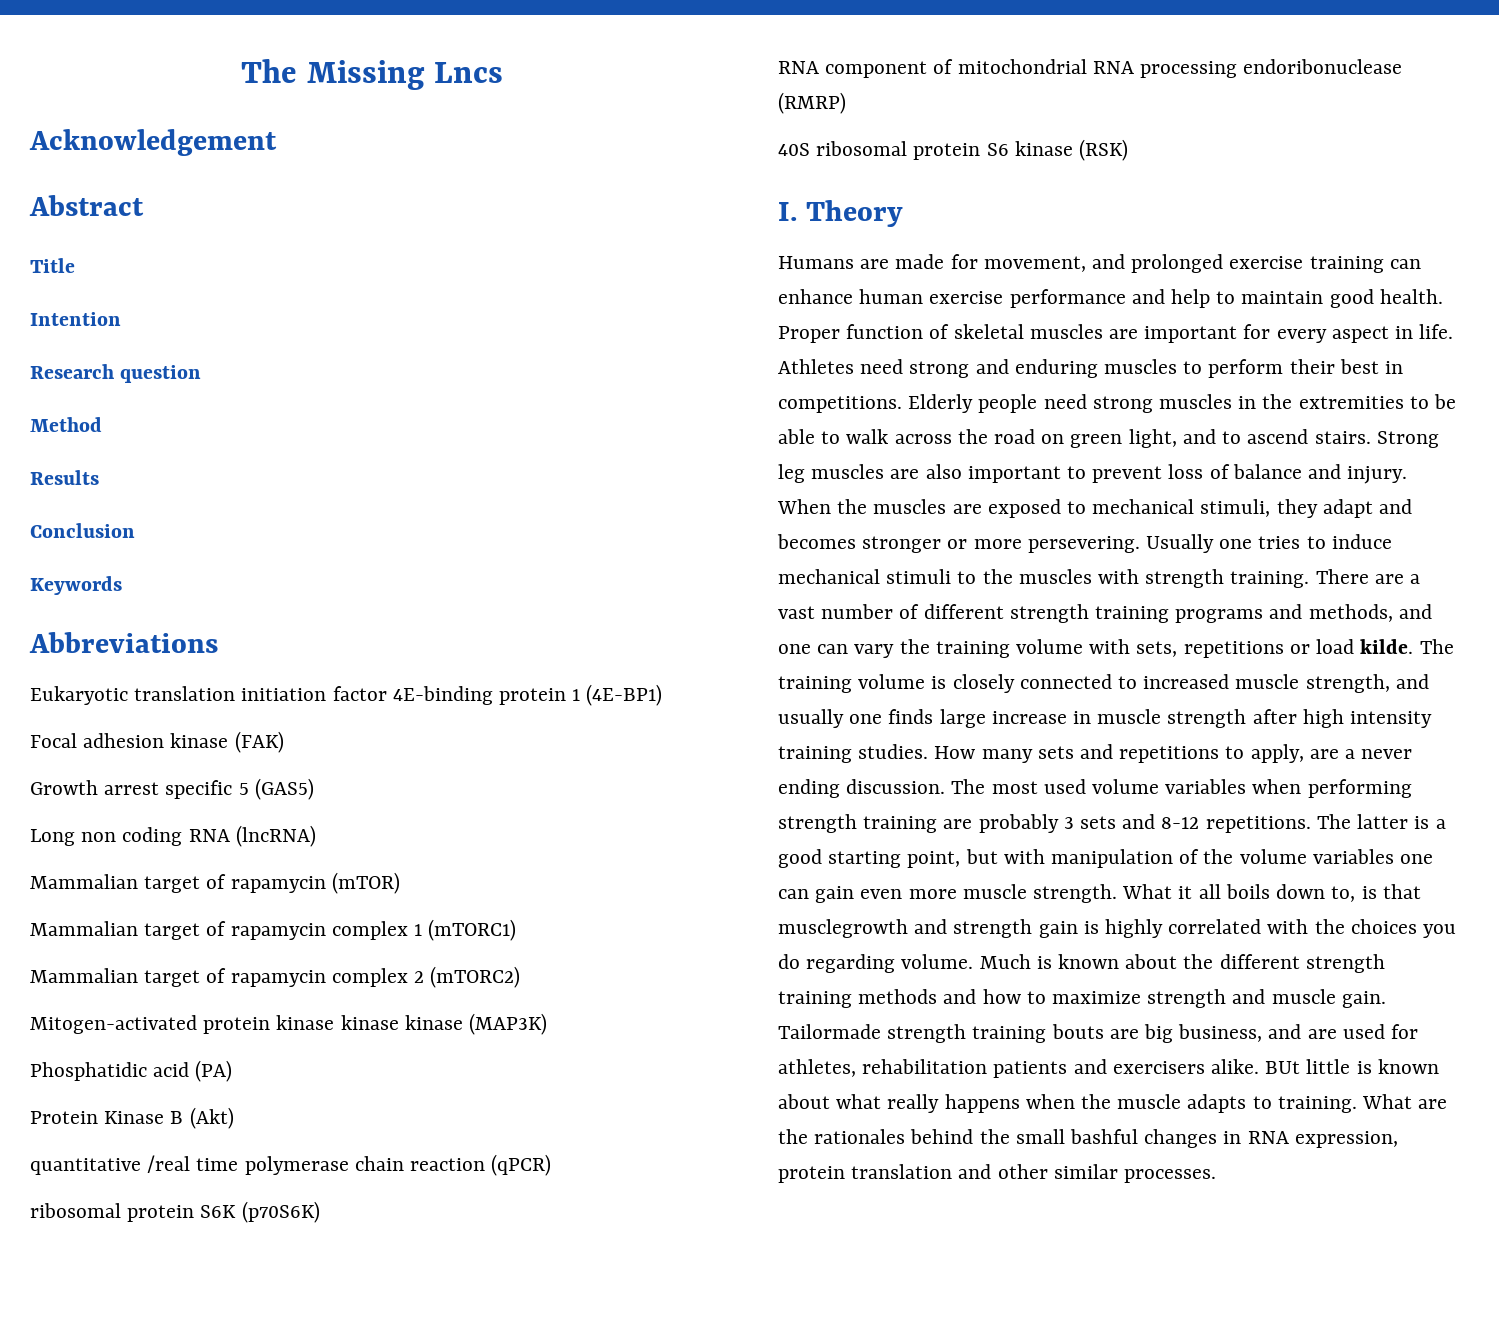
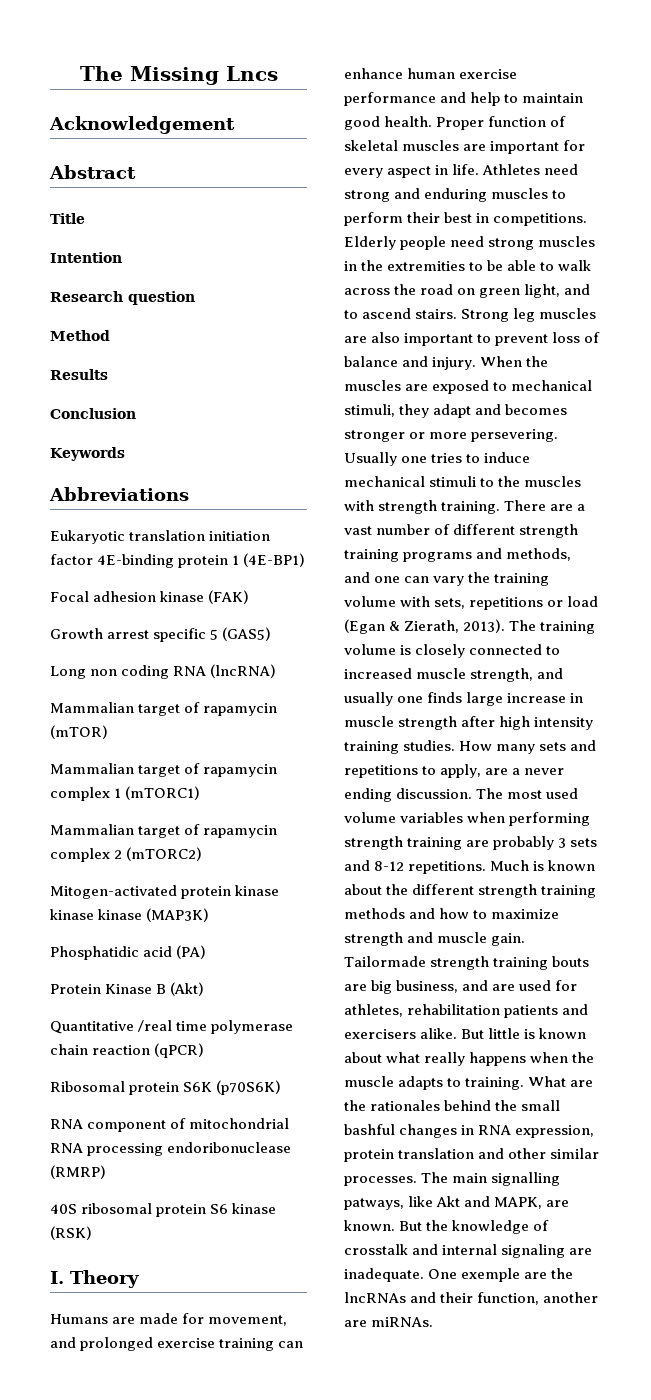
- quantitative /real time polymerase chain reaction (qPCR)
+ Quantitative /real time polymerase chain reaction (qPCR)
- ribosomal protein S6K (p70S6K)
+ Ribosomal protein S6K (p70S6K)
- There are a vast number of different strength training programs and methods, and one can vary the training volume with sets, repetitions or load kilde.
+ There are a vast number of different strength training programs and methods, and one can vary the training volume with sets, repetitions or load (Egan & Zierath, 2013).
- The latter is a good starting point, but with manipulation of the volume variables one can gain even more muscle strength. What it all boils down to, is that musclegrowth and strength gain is highly correlated with the choices you do regarding volume.
- BUt little is known about what really happens when the muscle adapts to training.
+ But little is known about what really happens when the muscle adapts to training.
+ The main signalling patways, like Akt and MAPK, are known. But the knowledge of crosstalk and internal signaling are inadequate. One exemple are the lncRNAs and their function, another are miRNAs.

